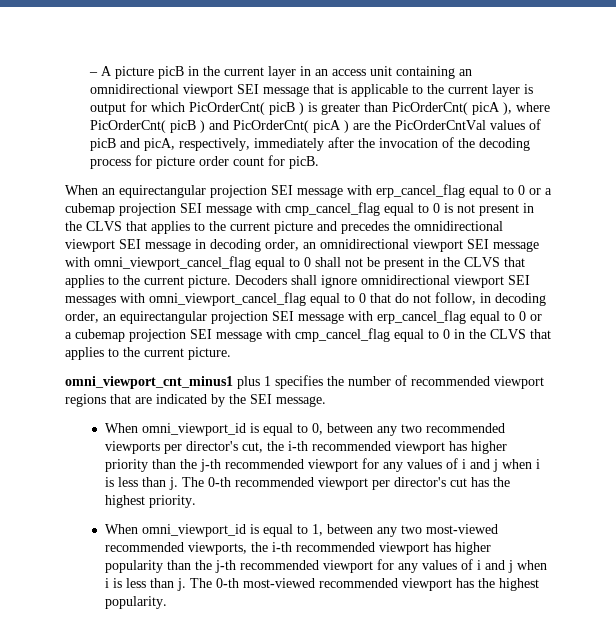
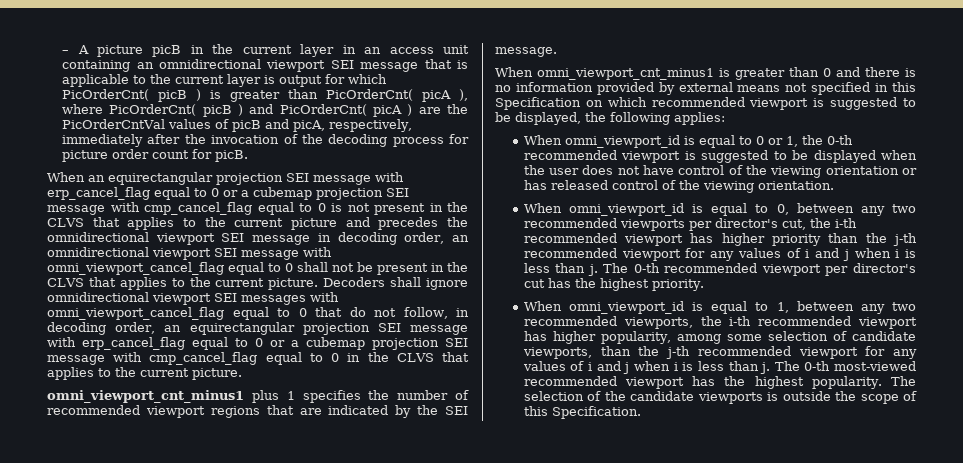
+ When omni_viewport_cnt_minus1 is greater than 0 and there is no information provided by external means not specified in this Specification on which recommended viewport is suggested to be displayed, the following applies:
+ When omni_viewport_id is equal to 0 or 1, the 0-th recommended viewport is suggested to be displayed when the user does not have control of the viewing orientation or has released control of the viewing orientation.
- When omni_viewport_id is equal to 1, between any two most-viewed recommended viewports, the i-th recommended viewport has higher popularity than the j-th recommended viewport for any values of i and j when i is less than j.
+ When omni_viewport_id is equal to 1, between any two recommended viewports, the i-th recommended viewport has higher popularity, among some selection of candidate viewports, than the j-th recommended viewport for any values of i and j when i is less than j.
+ The selection of the candidate viewports is outside the scope of this Specification.

